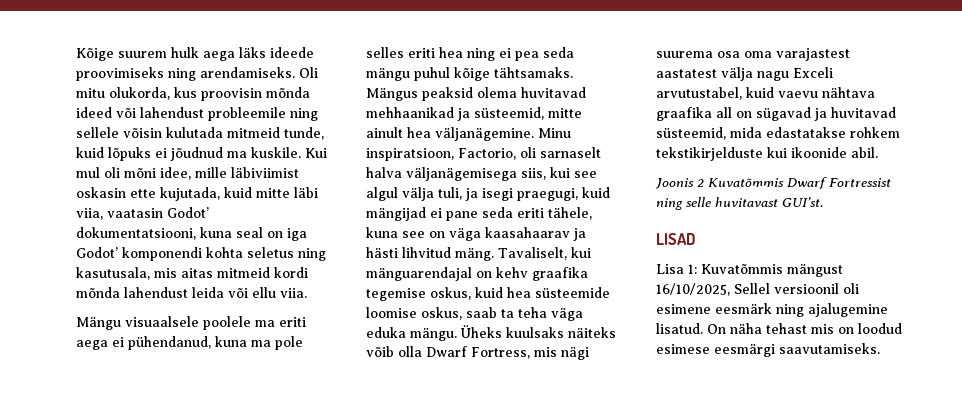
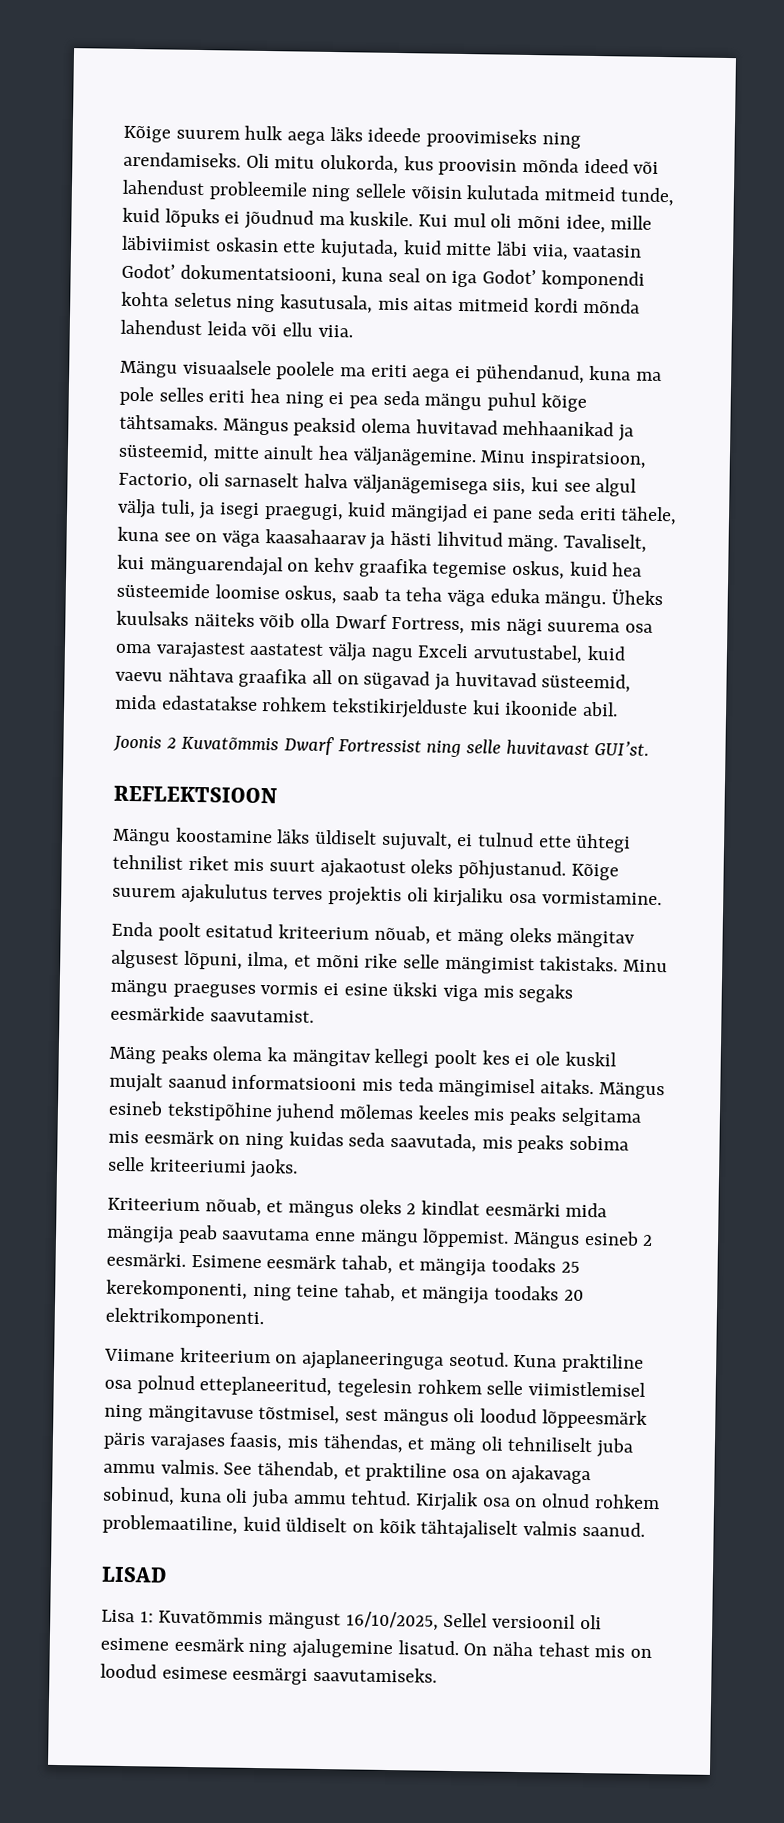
+ REFLEKTSIOON
+ Mängu koostamine läks üldiselt sujuvalt, ei tulnud ette ühtegi tehnilist riket mis suurt ajakaotust oleks põhjustanud. Kõige suurem ajakulutus terves projektis oli kirjaliku osa vormistamine.
+ Enda poolt esitatud kriteerium nõuab, et mäng oleks mängitav algusest lõpuni, ilma, et mõni rike selle mängimist takistaks. Minu mängu praeguses vormis ei esine ükski viga mis segaks eesmärkide saavutamist.
+ Mäng peaks olema ka mängitav kellegi poolt kes ei ole kuskil mujalt saanud informatsiooni mis teda mängimisel aitaks. Mängus esineb tekstipõhine juhend mõlemas keeles mis peaks selgitama mis eesmärk on ning kuidas seda saavutada, mis peaks sobima selle kriteeriumi jaoks.
+ Kriteerium nõuab, et mängus oleks 2 kindlat eesmärki mida mängija peab saavutama enne mängu lõppemist. Mängus esineb 2 eesmärki. Esimene eesmärk tahab, et mängija toodaks 25 kerekomponenti, ning teine tahab, et mängija toodaks 20 elektrikomponenti.
+ Viimane kriteerium on ajaplaneeringuga seotud. Kuna praktiline osa polnud etteplaneeritud, tegelesin rohkem selle viimistlemisel ning mängitavuse tõstmisel, sest mängus oli loodud lõppeesmärk päris varajases faasis, mis tähendas, et mäng oli tehniliselt juba ammu valmis. See tähendab, et praktiline osa on ajakavaga sobinud, kuna oli juba ammu tehtud. Kirjalik osa on olnud rohkem problemaatiline, kuid üldiselt on kõik tähtajaliselt valmis saanud.

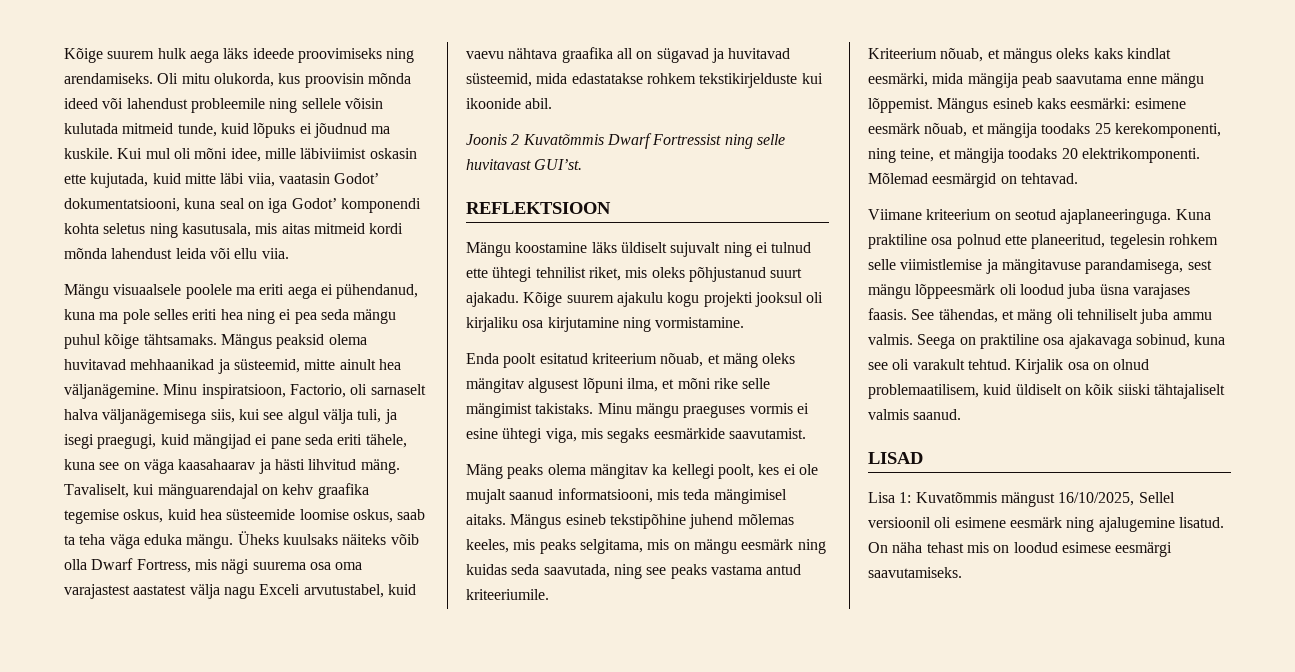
- Mängu koostamine läks üldiselt sujuvalt, ei tulnud ette ühtegi tehnilist riket mis suurt ajakaotust oleks põhjustanud. Kõige suurem ajakulutus terves projektis oli kirjaliku osa vormistamine.
+ Mängu koostamine läks üldiselt sujuvalt ning ei tulnud ette ühtegi tehnilist riket, mis oleks põhjustanud suurt ajakadu. Kõige suurem ajakulu kogu projekti jooksul oli kirjaliku osa kirjutamine ning vormistamine.
- Enda poolt esitatud kriteerium nõuab, et mäng oleks mängitav algusest lõpuni, ilma, et mõni rike selle mängimist takistaks.
+ Enda poolt esitatud kriteerium nõuab, et mäng oleks mängitav algusest lõpuni ilma, et mõni rike selle mängimist takistaks.
- Minu mängu praeguses vormis ei esine ükski viga mis segaks eesmärkide saavutamist.
+ Minu mängu praeguses vormis ei esine ühtegi viga, mis segaks eesmärkide saavutamist.
- Mäng peaks olema ka mängitav kellegi poolt kes ei ole kuskil mujalt saanud informatsiooni mis teda mängimisel aitaks.
+ Mäng peaks olema mängitav ka kellegi poolt, kes ei ole mujalt saanud informatsiooni, mis teda mängimisel aitaks.
- Mängus esineb tekstipõhine juhend mõlemas keeles mis peaks selgitama mis eesmärk on ning kuidas seda saavutada, mis peaks sobima selle kriteeriumi jaoks.
+ Mängus esineb tekstipõhine juhend mõlemas keeles, mis peaks selgitama, mis on mängu eesmärk ning kuidas seda saavutada, ning see peaks vastama antud kriteeriumile.
- Kriteerium nõuab, et mängus oleks 2 kindlat eesmärki mida mängija peab saavutama enne mängu lõppemist.
+ Kriteerium nõuab, et mängus oleks kaks kindlat eesmärki, mida mängija peab saavutama enne mängu lõppemist.
- Mängus esineb 2 eesmärki. Esimene eesmärk tahab, et mängija toodaks 25 kerekomponenti, ning teine tahab, et mängija toodaks 20 elektrikomponenti.
+ Mängus esineb kaks eesmärki: esimene eesmärk nõuab, et mängija toodaks 25 kerekomponenti, ning teine, et mängija toodaks 20 elektrikomponenti. Mõlemad eesmärgid on tehtavad.
- Viimane kriteerium on ajaplaneeringuga seotud.
+ Viimane kriteerium on seotud ajaplaneeringuga.
- Kuna praktiline osa polnud etteplaneeritud, tegelesin rohkem selle viimistlemisel ning mängitavuse tõstmisel, sest mängus oli loodud lõppeesmärk päris varajases faasis, mis tähendas, et mäng oli tehniliselt juba ammu valmis.
+ Kuna praktiline osa polnud ette planeeritud, tegelesin rohkem selle viimistlemise ja mängitavuse parandamisega, sest mängu lõppeesmärk oli loodud juba üsna varajases faasis. See tähendas, et mäng oli tehniliselt juba ammu valmis.
- See tähendab, et praktiline osa on ajakavaga sobinud, kuna oli juba ammu tehtud.
+ Seega on praktiline osa ajakavaga sobinud, kuna see oli varakult tehtud.
- Kirjalik osa on olnud rohkem problemaatiline, kuid üldiselt on kõik tähtajaliselt valmis saanud.
+ Kirjalik osa on olnud problemaatilisem, kuid üldiselt on kõik siiski tähtajaliselt valmis saanud.

